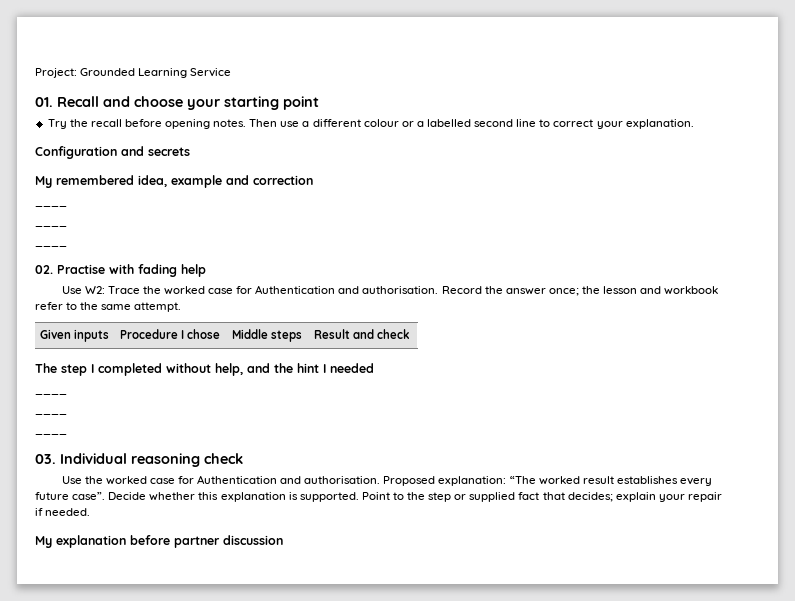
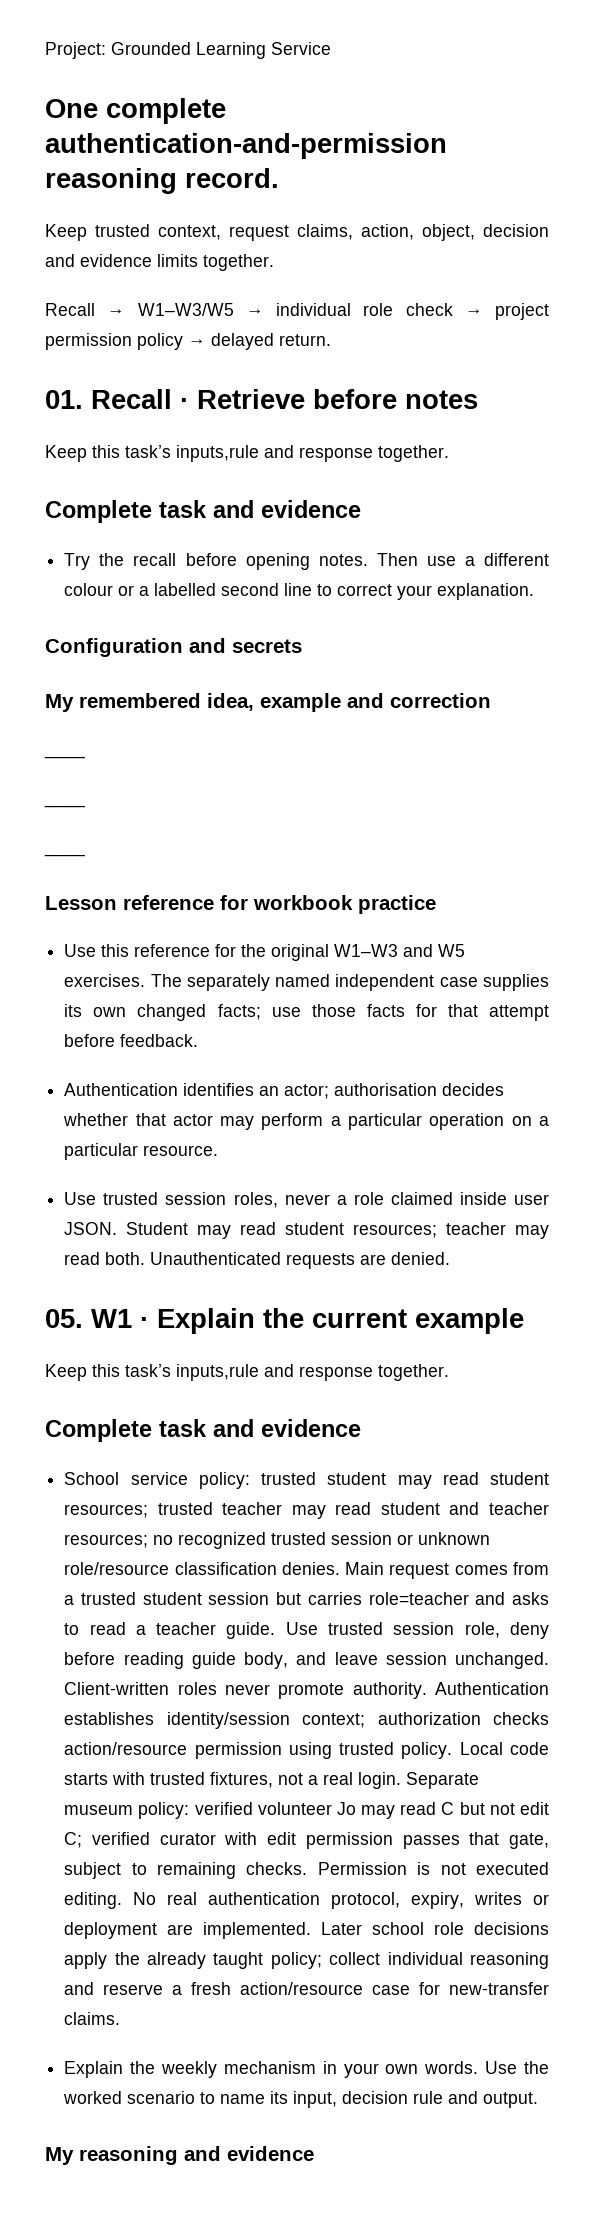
- 01. Recall and choose your starting point
+ One complete authentication-and-permission reasoning record.
+ Keep trusted context, request claims, action, object, decision and evidence limits together.
+ Recall → W1–W3/W5 → individual role check → project permission policy → delayed return.
+ 01. Recall · Retrieve before notes
+ Keep this task’s inputs,rule and response together.
+ Complete task and evidence
- 02. Practise with fading help
- Use W2: Trace the worked case for Authentication and authorisation. Record the answer once; the lesson and workbook refer to the same attempt.
- Given inputs | Procedure I chose | Middle steps | Result and check
- The step I completed without help, and the hint I needed
- ____
- ____
- ____
- 03. Individual reasoning check
- Use the worked case for Authentication and authorisation. Proposed explanation: “The worked result establishes every future case”. Decide whether this explanation is supported. Point to the step or supplied fact that decides; explain your repair if needed.
- My explanation before partner discussion
+ Lesson reference for workbook practice
+ Use this reference for the original W1–W3 and W5 exercises. The separately named independent case supplies its own changed facts; use those facts for that attempt before feedback.
+ Authentication identifies an actor; authorisation decides whether that actor may perform a particular operation on a particular resource.
+ Use trusted session roles, never a role claimed inside user JSON. Student may read student resources; teacher may read both. Unauthenticated requests are denied.
+ 05. W1 · Explain the current example
+ Keep this task’s inputs,rule and response together.
+ Complete task and evidence
+ School service policy: trusted student may read student resources; trusted teacher may read student and teacher resources; no recognized trusted session or unknown role/resource classification denies. Main request comes from a trusted student session but carries role=teacher and asks to read a teacher guide. Use trusted session role, deny before reading guide body, and leave session unchanged. Client-written roles never promote authority. Authentication establishes identity/session context; authorization checks action/resource permission using trusted policy. Local code starts with trusted fixtures, not a real login. Separate museum policy: verified volunteer Jo may read C but not edit C; verified curator with edit permission passes that gate, subject to remaining checks. Permission is not executed editing. No real authentication protocol, expiry, writes or deployment are implemented. Later school role decisions apply the already taught policy; collect individual reasoning and reserve a fresh action/resource case for new-transfer claims.
+ Explain the weekly mechanism in your own words. Use the worked scenario to name its input, decision rule and output.
+ My reasoning and evidence

